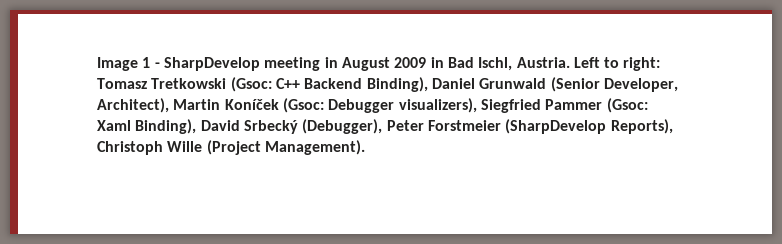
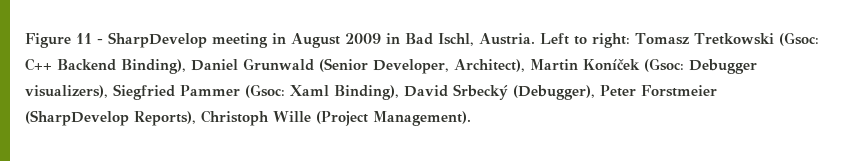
- Image 1 - SharpDevelop meeting in August 2009 in Bad Ischl, Austria.
+ Figure 11 - SharpDevelop meeting in August 2009 in Bad Ischl, Austria.

